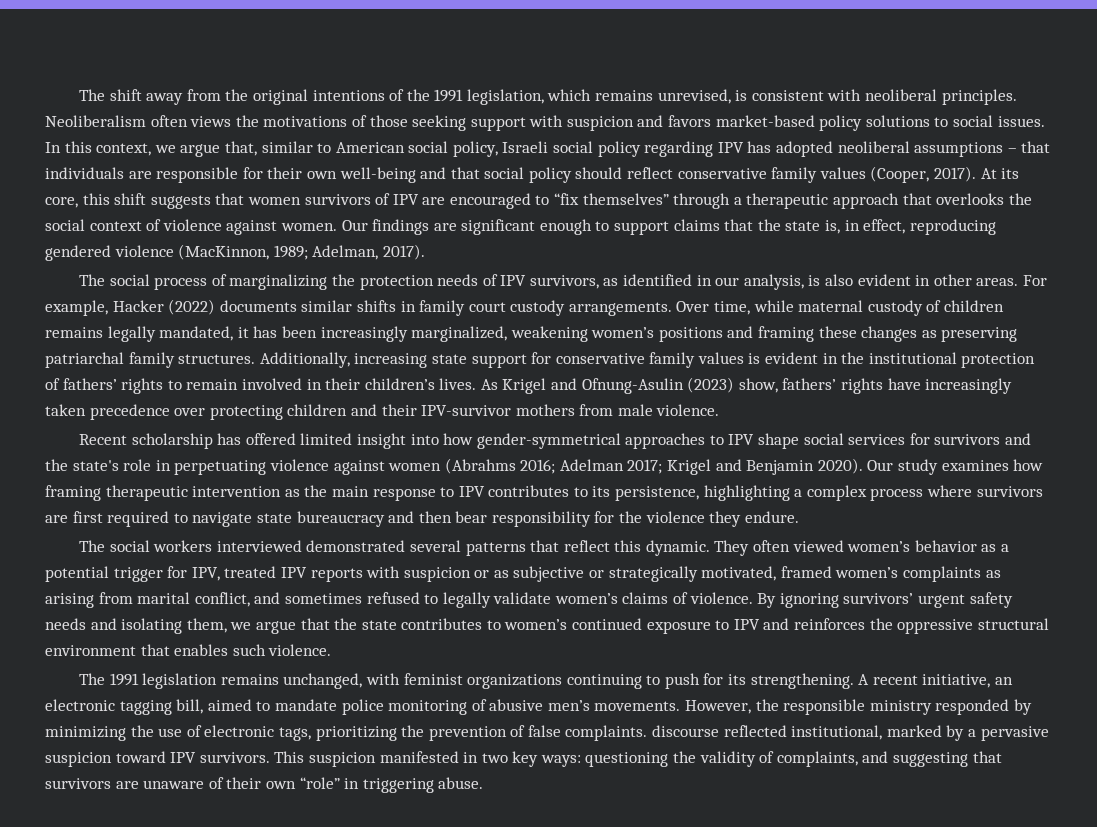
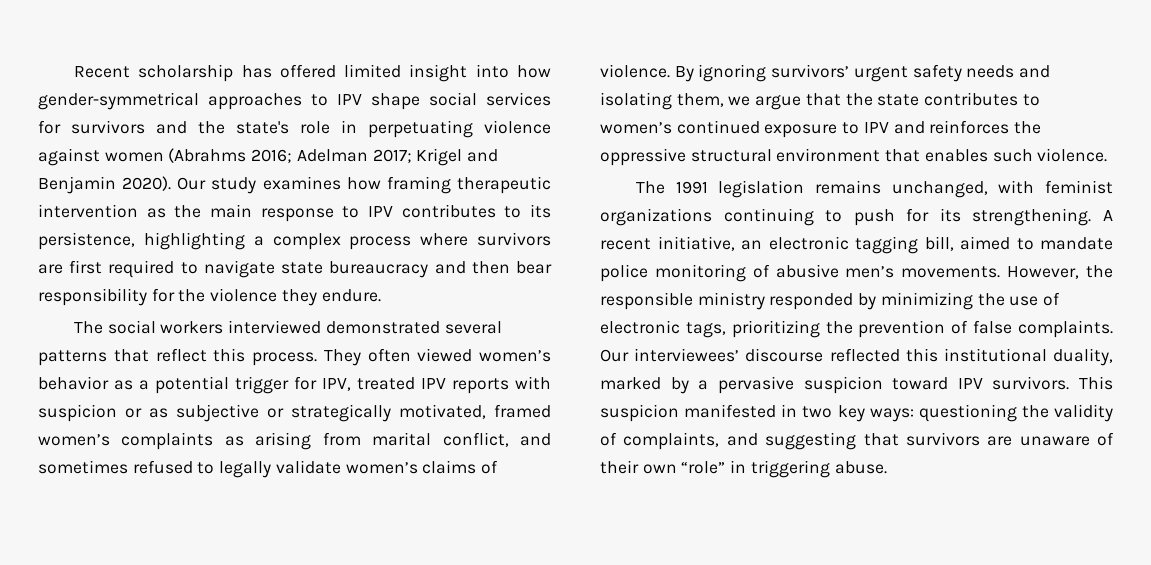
- The shift away from the original intentions of the 1991 legislation, which remains unrevised, is consistent with neoliberal principles. Neoliberalism often views the motivations of those seeking support with suspicion and favors market-based policy solutions to social issues. In this context, we argue that, similar to American social policy, Israeli social policy regarding IPV has adopted neoliberal assumptions – that individuals are responsible for their own well-being and that social policy should reflect conservative family values (Cooper, 2017). At its core, this shift suggests that women survivors of IPV are encouraged to “fix themselves” through a therapeutic approach that overlooks the social context of violence against women. Our findings are significant enough to support claims that the state is, in effect, reproducing gendered violence (MacKinnon, 1989; Adelman, 2017).
- The social process of marginalizing the protection needs of IPV survivors, as identified in our analysis, is also evident in other areas. For example, Hacker (2022) documents similar shifts in family court custody arrangements. Over time, while maternal custody of children remains legally mandated, it has been increasingly marginalized, weakening women’s positions and framing these changes as preserving patriarchal family structures. Additionally, increasing state support for conservative family values is evident in the institutional protection of fathers’ rights to remain involved in their children’s lives. As Krigel and Ofnung-Asulin (2023) show, fathers’ rights have increasingly taken precedence over protecting children and their IPV-survivor mothers from male violence.
- The social workers interviewed demonstrated several patterns that reflect this dynamic.
+ The social workers interviewed demonstrated several patterns that reflect this process.
- However, the responsible ministry responded by minimizing the use of electronic tags, prioritizing the prevention of false complaints. discourse reflected institutional, marked by a pervasive suspicion toward IPV survivors.
+ However, the responsible ministry responded by minimizing the use of electronic tags, prioritizing the prevention of false complaints. Our interviewees’ discourse reflected this institutional duality, marked by a pervasive suspicion toward IPV survivors.

